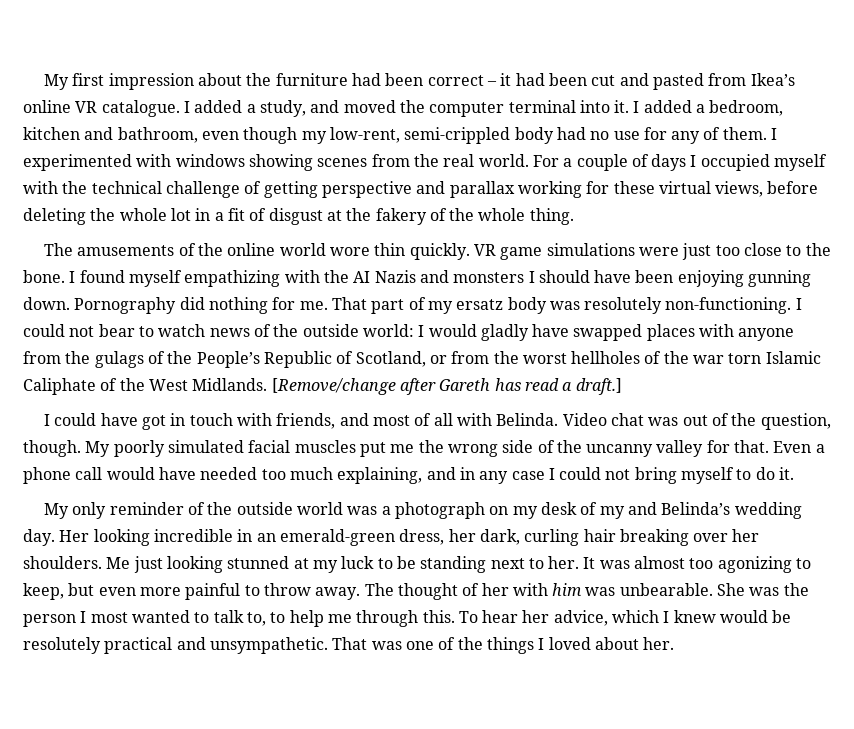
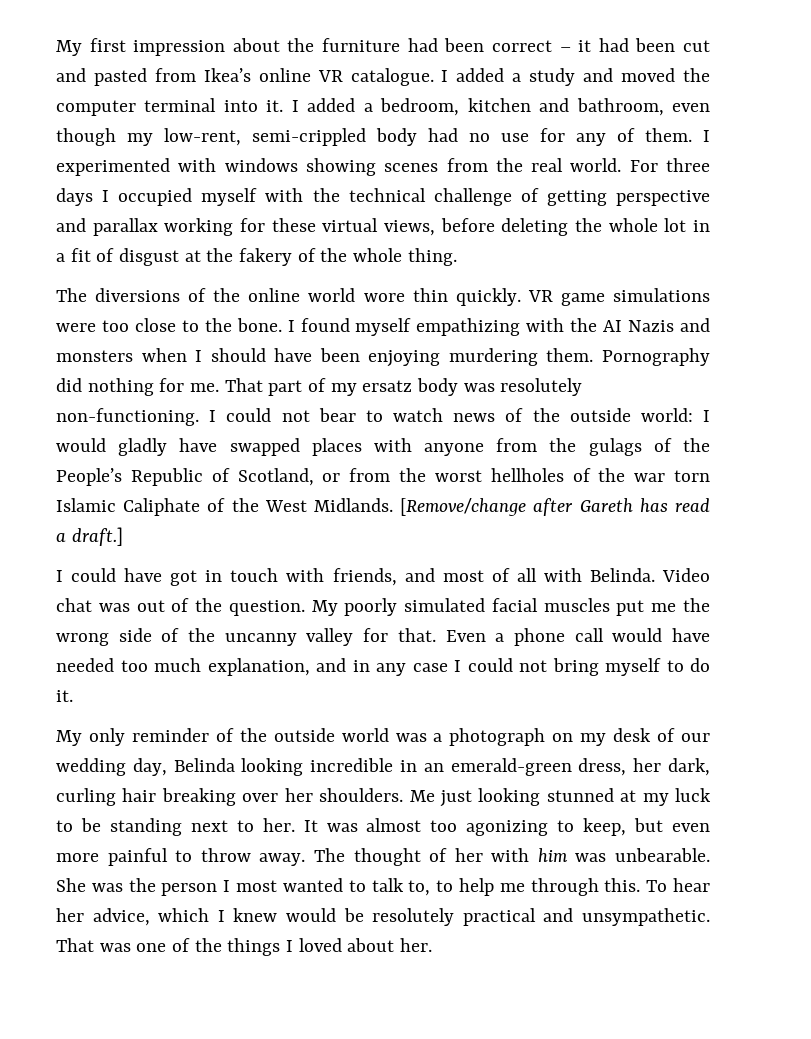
- I added a study, and moved the computer terminal into it.
+ I added a study and moved the computer terminal into it.
- For a couple of days I occupied myself with the technical challenge of getting perspective and parallax working for these virtual views, before deleting the whole lot in a fit of disgust at the fakery of the whole thing.
+ For three days I occupied myself with the technical challenge of getting perspective and parallax working for these virtual views, before deleting the whole lot in a fit of disgust at the fakery of the whole thing.
- The amusements of the online world wore thin quickly.
+ The diversions of the online world wore thin quickly.
- VR game simulations were just too close to the bone.
+ VR game simulations were too close to the bone.
- I found myself empathizing with the AI Nazis and monsters I should have been enjoying gunning down.
+ I found myself empathizing with the AI Nazis and monsters when I should have been enjoying murdering them.
- Video chat was out of the question, though.
+ Video chat was out of the question.
- Even a phone call would have needed too much explaining, and in any case I could not bring myself to do it.
+ Even a phone call would have needed too much explanation, and in any case I could not bring myself to do it.
- My only reminder of the outside world was a photograph on my desk of my and Belinda’s wedding day. Her looking incredible in an emerald-green dress, her dark, curling hair breaking over her shoulders.
+ My only reminder of the outside world was a photograph on my desk of our wedding day, Belinda looking incredible in an emerald-green dress, her dark, curling hair breaking over her shoulders.

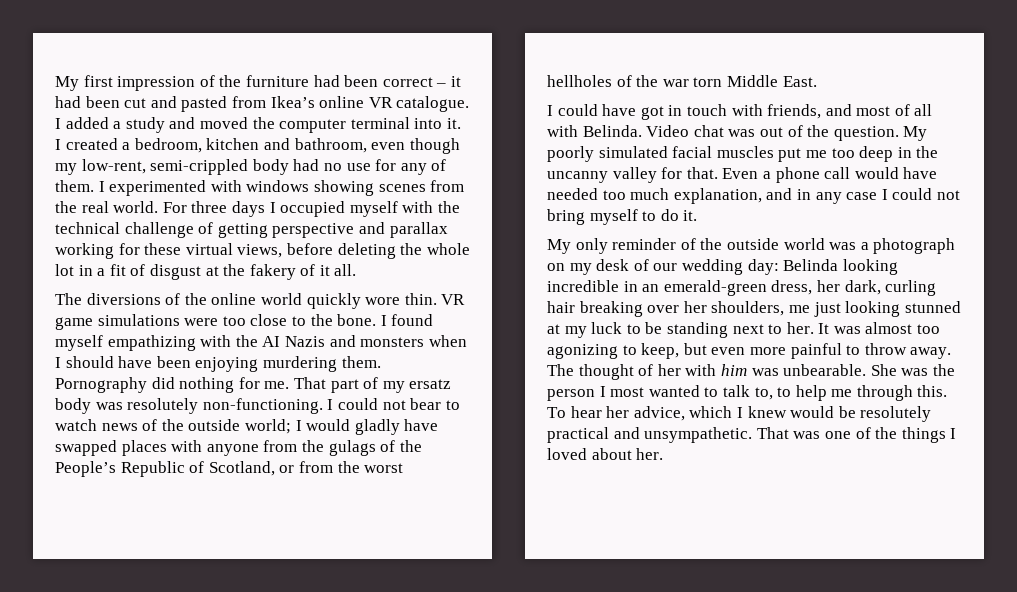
- My first impression about the furniture had been correct – it had been cut and pasted from Ikea’s online VR catalogue.
+ My first impression of the furniture had been correct – it had been cut and pasted from Ikea’s online VR catalogue.
- I added a bedroom, kitchen and bathroom, even though my low-rent, semi-crippled body had no use for any of them.
+ I created a bedroom, kitchen and bathroom, even though my low-rent, semi-crippled body had no use for any of them.
- For three days I occupied myself with the technical challenge of getting perspective and parallax working for these virtual views, before deleting the whole lot in a fit of disgust at the fakery of the whole thing.
+ For three days I occupied myself with the technical challenge of getting perspective and parallax working for these virtual views, before deleting the whole lot in a fit of disgust at the fakery of it all.
- The diversions of the online world wore thin quickly.
+ The diversions of the online world quickly wore thin.
- I could not bear to watch news of the outside world: I would gladly have swapped places with anyone from the gulags of the People’s Republic of Scotland, or from the worst hellholes of the war torn Islamic Caliphate of the West Midlands. [Remove/change after Gareth has read a draft.]
+ I could not bear to watch news of the outside world; I would gladly have swapped places with anyone from the gulags of the People’s Republic of Scotland, or from the worst hellholes of the war torn Middle East.
- My poorly simulated facial muscles put me the wrong side of the uncanny valley for that.
+ My poorly simulated facial muscles put me too deep in the uncanny valley for that.
- My only reminder of the outside world was a photograph on my desk of our wedding day, Belinda looking incredible in an emerald-green dress, her dark, curling hair breaking over her shoulders. Me just looking stunned at my luck to be standing next to her.
+ My only reminder of the outside world was a photograph on my desk of our wedding day: Belinda looking incredible in an emerald-green dress, her dark, curling hair breaking over her shoulders, me just looking stunned at my luck to be standing next to her.

